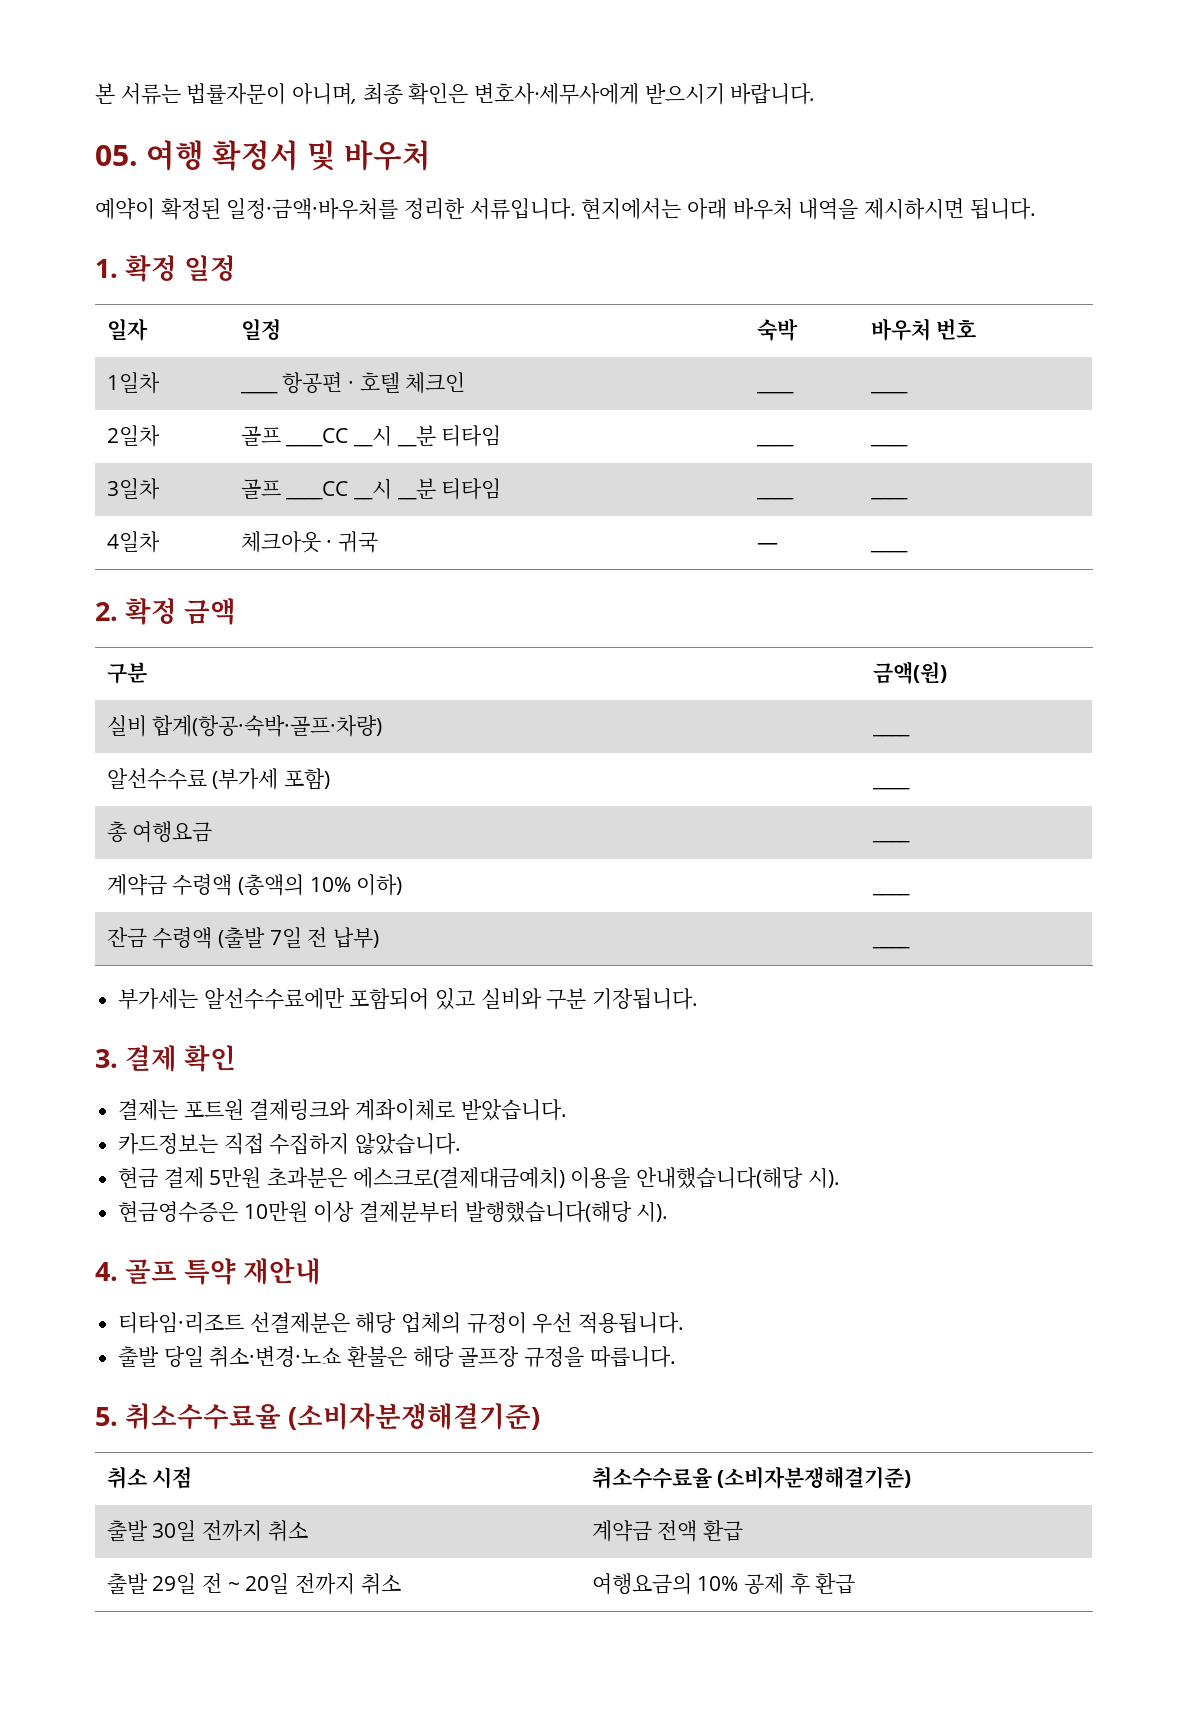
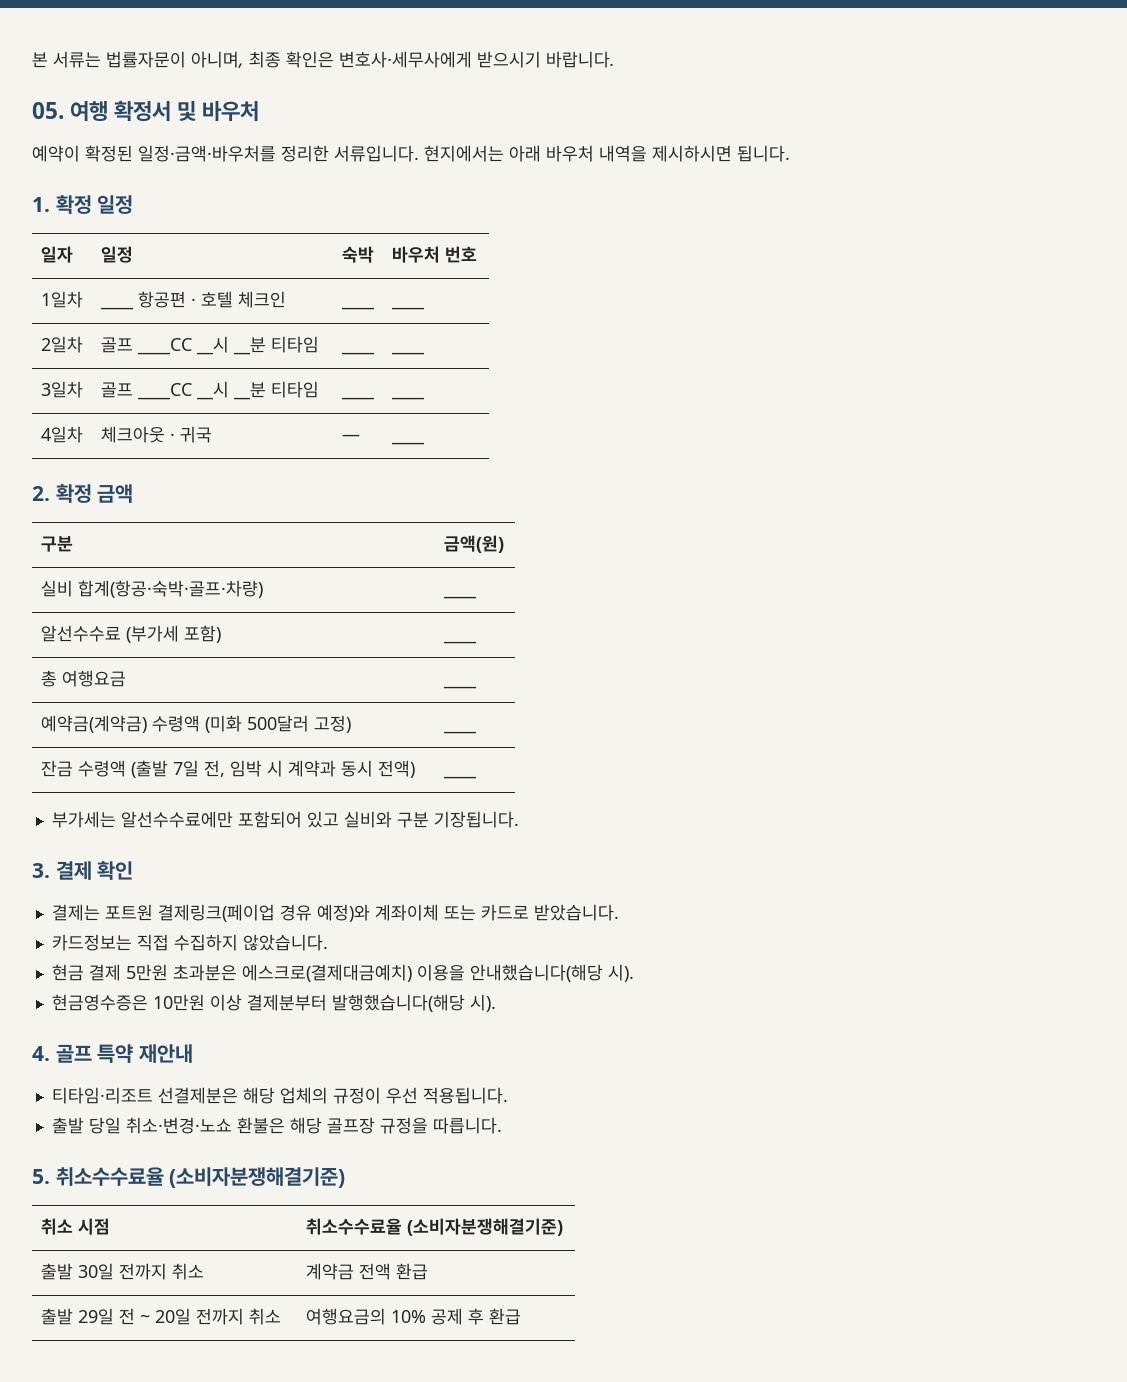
- 계약금 수령액 (총액의 10% 이하) | ____
+ 예약금(계약금) 수령액 (미화 500달러 고정) | ____
- 잔금 수령액 (출발 7일 전 납부) | ____
+ 잔금 수령액 (출발 7일 전, 임박 시 계약과 동시 전액) | ____
- 결제는 포트원 결제링크와 계좌이체로 받았습니다.
+ 결제는 포트원 결제링크(페이업 경유 예정)와 계좌이체 또는 카드로 받았습니다.

